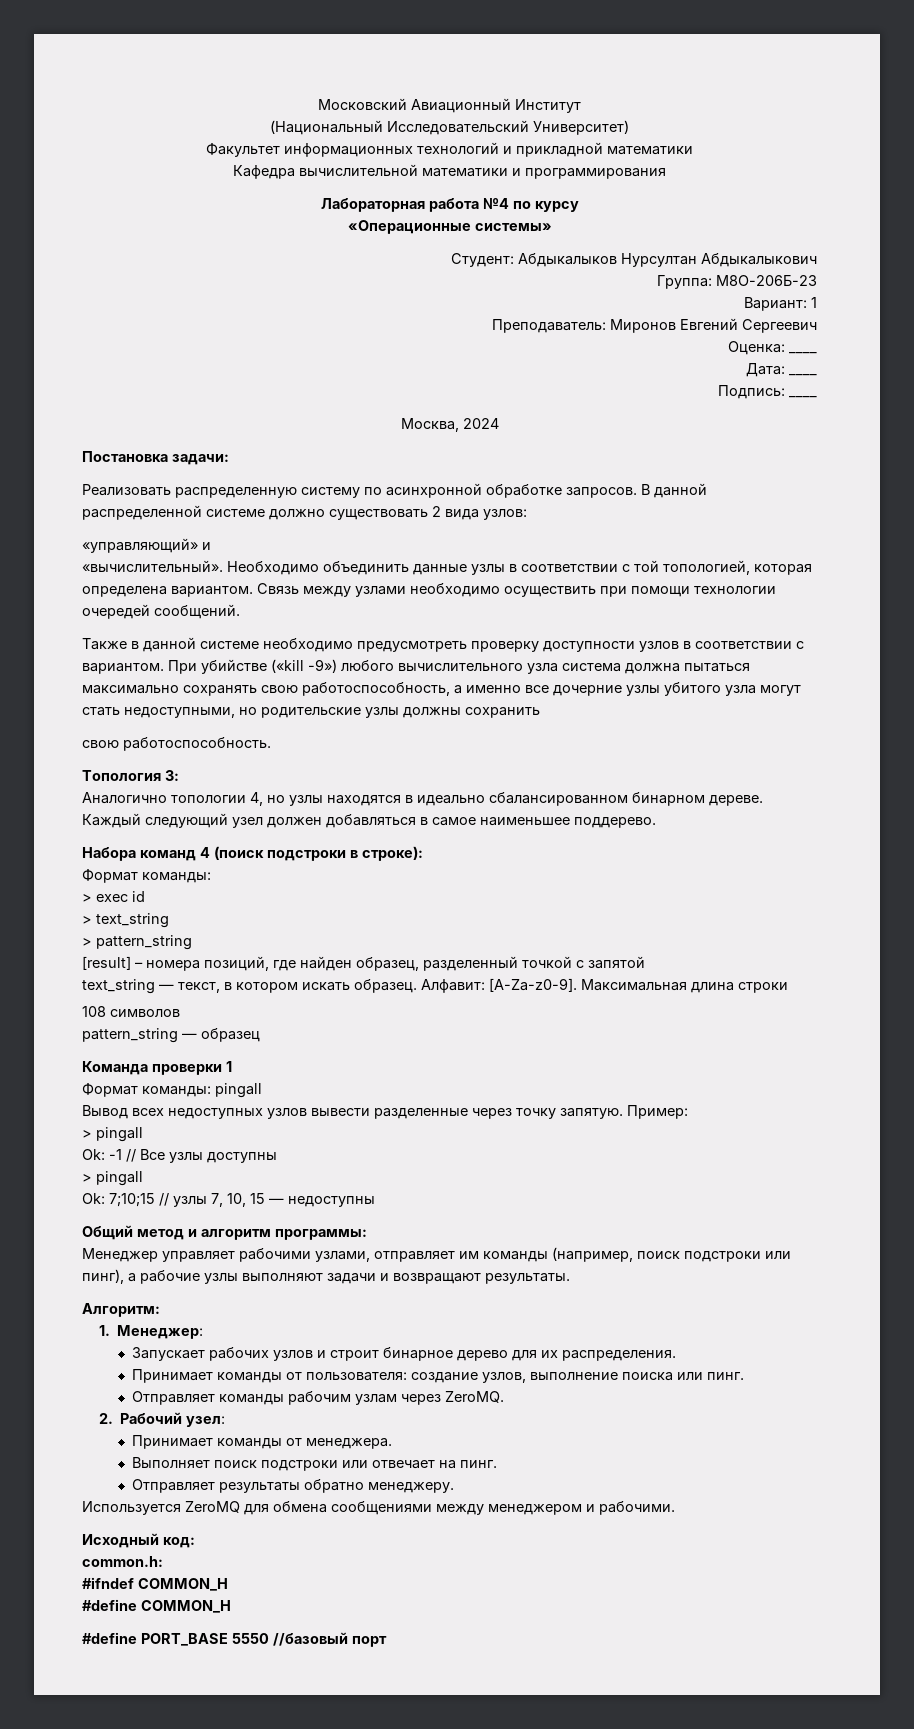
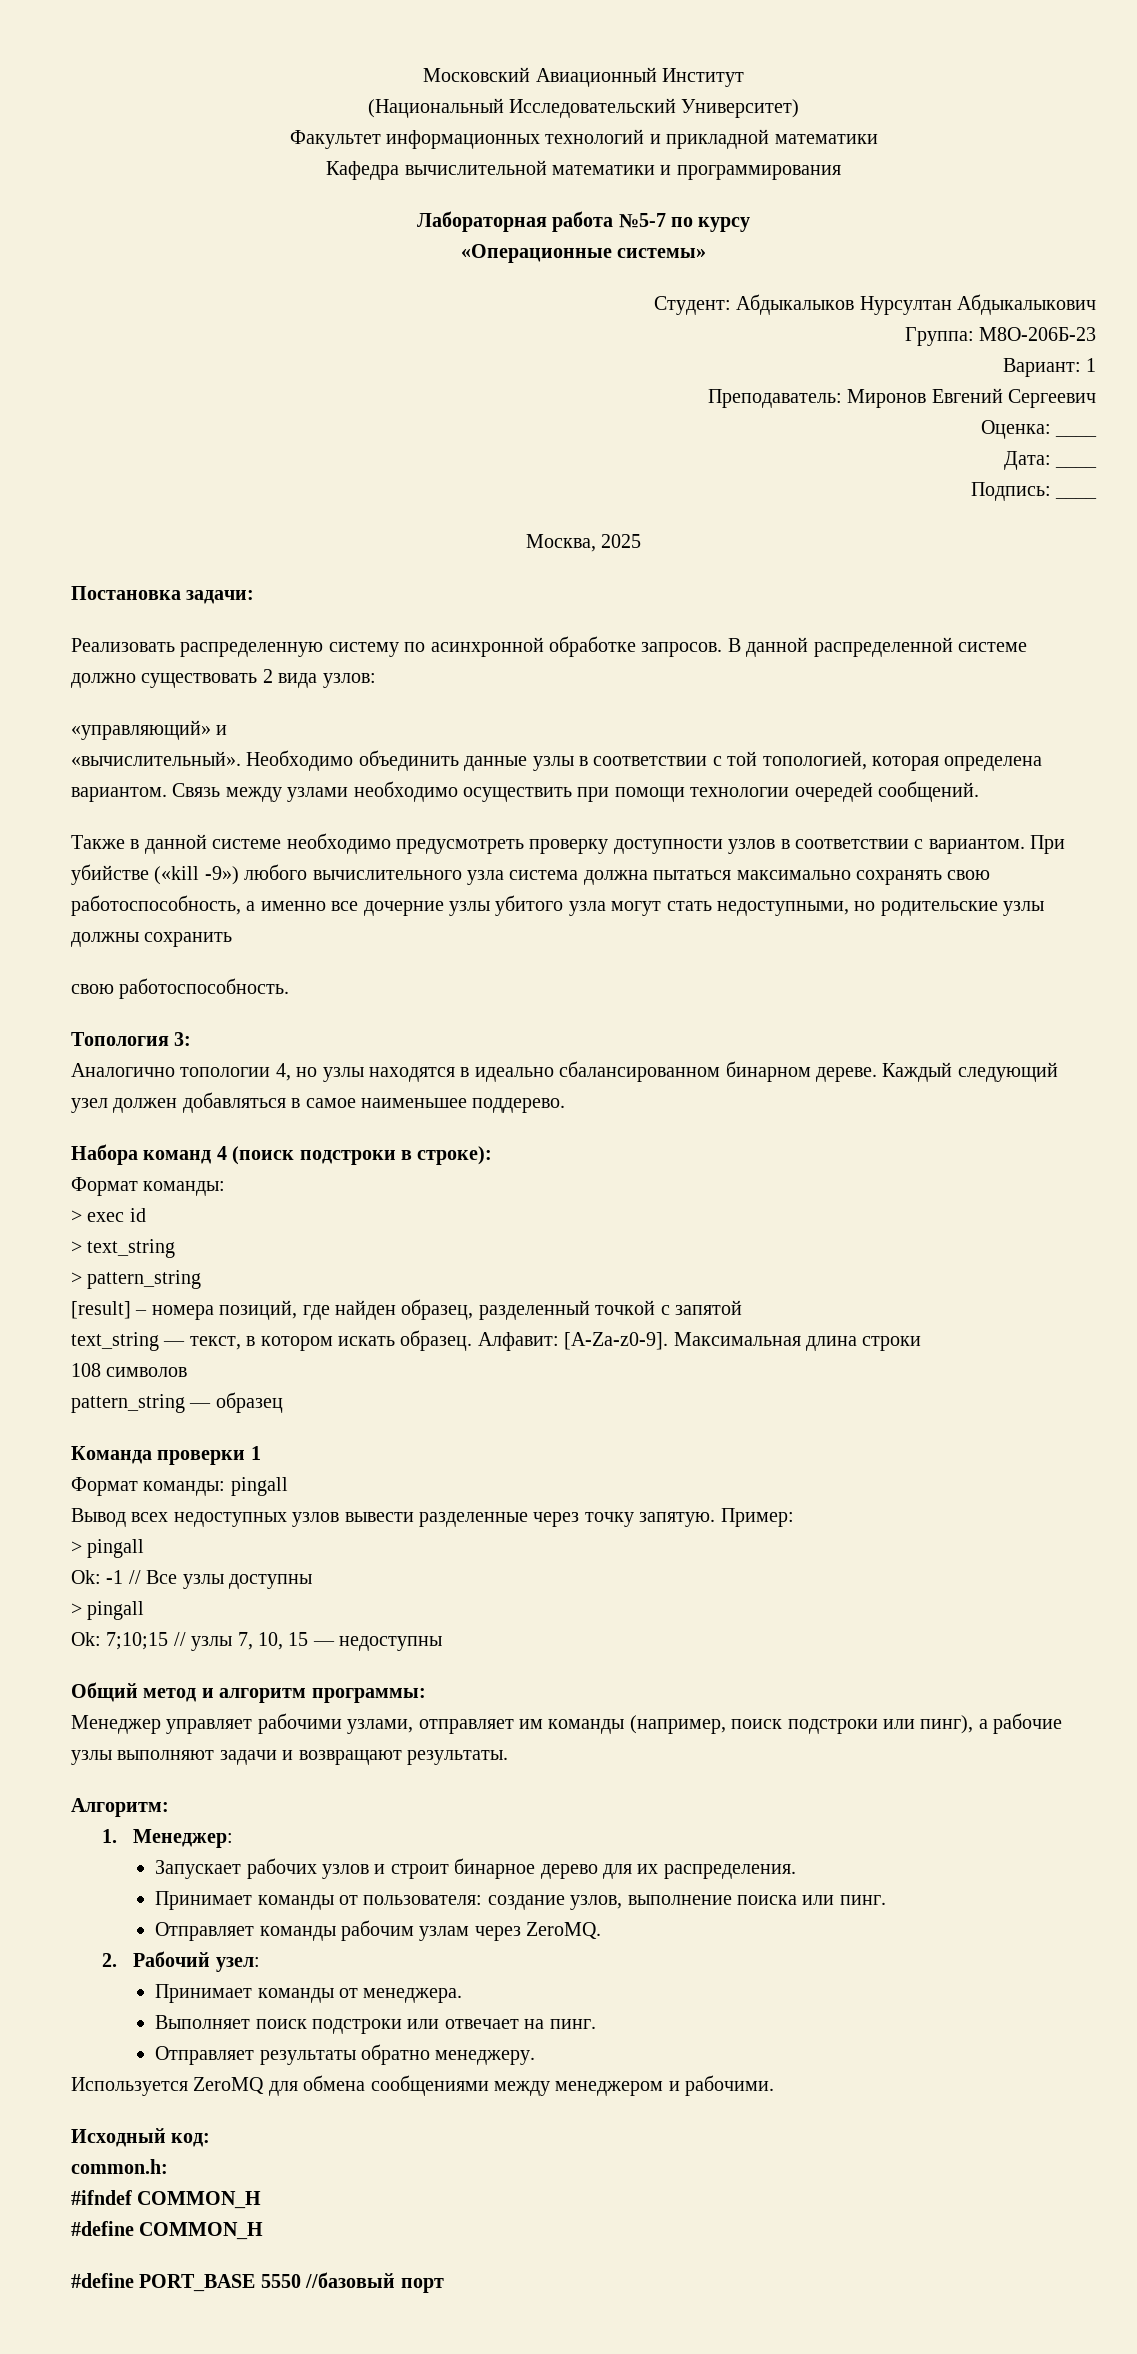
- Лабораторная работа №4 по курсу
+ Лабораторная работа №5-7 по курсу
- Москва, 2024
+ Москва, 2025

